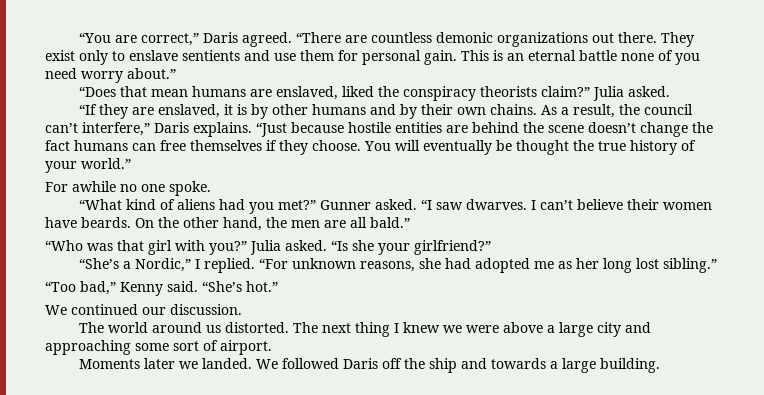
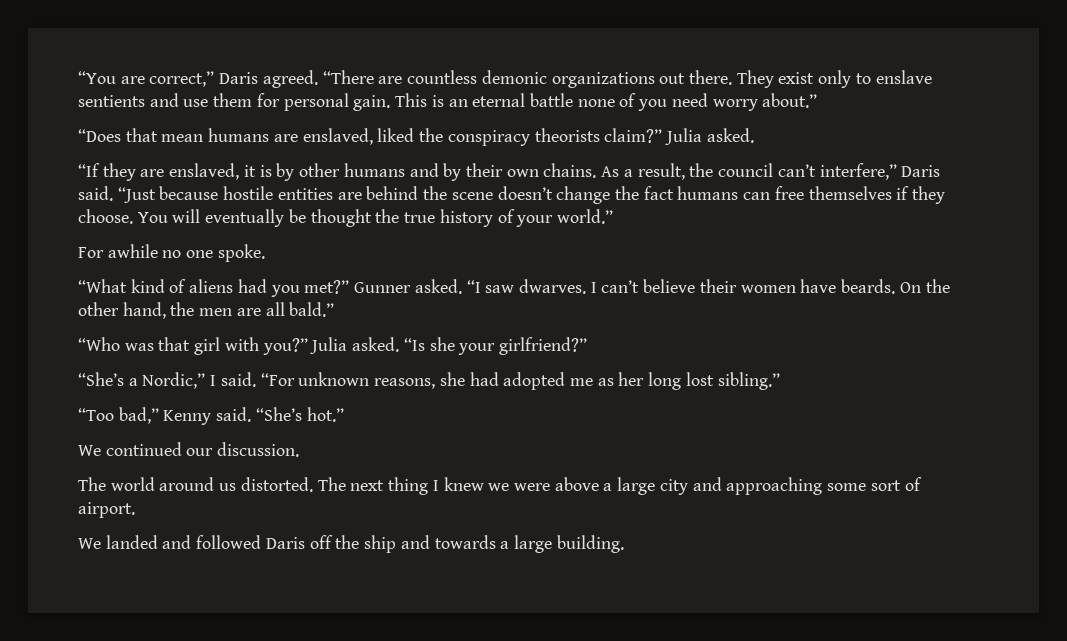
- As a result, the council can’t interfere,” Daris explains.
+ As a result, the council can’t interfere,” Daris said.
- “She’s a Nordic,” I replied.
+ “She’s a Nordic,” I said.
- Moments later we landed. We followed Daris off the ship and towards a large building.
+ We landed and followed Daris off the ship and towards a large building.

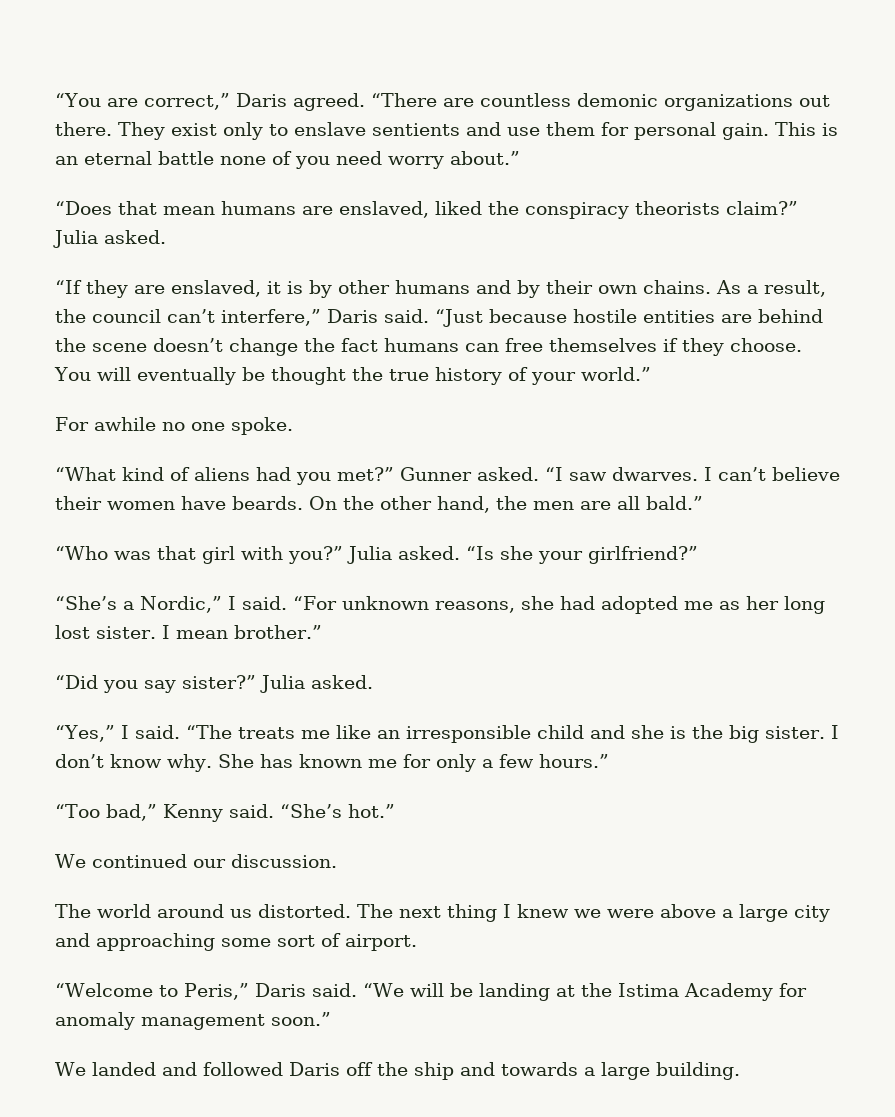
- “For unknown reasons, she had adopted me as her long lost sibling.”
+ “For unknown reasons, she had adopted me as her long lost sister. I mean brother.”
+ “Did you say sister?” Julia asked.
+ “Yes,” I said. “The treats me like an irresponsible child and she is the big sister. I don’t know why. She has known me for only a few hours.”
+ “Welcome to Peris,” Daris said. “We will be landing at the Istima Academy for anomaly management soon.”

